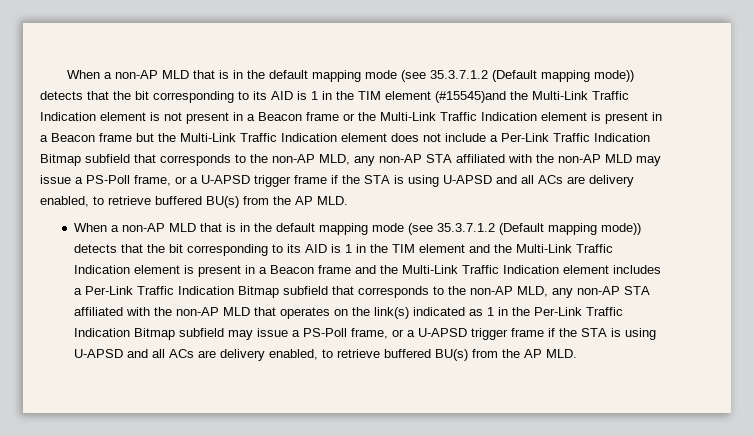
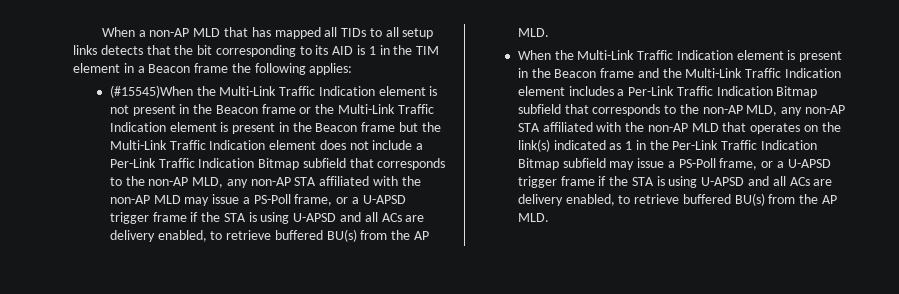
- When a non-AP MLD that is in the default mapping mode (see 35.3.7.1.2 (Default mapping mode)) detects that the bit corresponding to its AID is 1 in the TIM element (#15545)and the Multi-Link Traffic Indication element is not present in a Beacon frame or the Multi-Link Traffic Indication element is present in a Beacon frame but the Multi-Link Traffic Indication element does not include a Per-Link Traffic Indication Bitmap subfield that corresponds to the non-AP MLD, any non-AP STA affiliated with the non-AP MLD may issue a PS-Poll frame, or a U-APSD trigger frame if the STA is using U-APSD and all ACs are delivery enabled, to retrieve buffered BU(s) from the AP MLD.
+ When a non-AP MLD that has mapped all TIDs to all setup links detects that the bit corresponding to its AID is 1 in the TIM element in a Beacon frame the following applies:
+ (#15545)When the Multi-Link Traffic Indication element is not present in the Beacon frame or the Multi-Link Traffic Indication element is present in the Beacon frame but the Multi-Link Traffic Indication element does not include a Per-Link Traffic Indication Bitmap subfield that corresponds to the non-AP MLD, any non-AP STA affiliated with the non-AP MLD may issue a PS-Poll frame, or a U-APSD trigger frame if the STA is using U-APSD and all ACs are delivery enabled, to retrieve buffered BU(s) from the AP MLD.
- When a non-AP MLD that is in the default mapping mode (see 35.3.7.1.2 (Default mapping mode)) detects that the bit corresponding to its AID is 1 in the TIM element and the Multi-Link Traffic Indication element is present in a Beacon frame and the Multi-Link Traffic Indication element includes a Per-Link Traffic Indication Bitmap subfield that corresponds to the non-AP MLD, any non-AP STA affiliated with the non-AP MLD that operates on the link(s) indicated as 1 in the Per-Link Traffic Indication Bitmap subfield may issue a PS-Poll frame, or a U-APSD trigger frame if the STA is using U-APSD and all ACs are delivery enabled, to retrieve buffered BU(s) from the AP MLD.
+ When the Multi-Link Traffic Indication element is present in the Beacon frame and the Multi-Link Traffic Indication element includes a Per-Link Traffic Indication Bitmap subfield that corresponds to the non-AP MLD, any non-AP STA affiliated with the non-AP MLD that operates on the link(s) indicated as 1 in the Per-Link Traffic Indication Bitmap subfield may issue a PS-Poll frame, or a U-APSD trigger frame if the STA is using U-APSD and all ACs are delivery enabled, to retrieve buffered BU(s) from the AP MLD.

